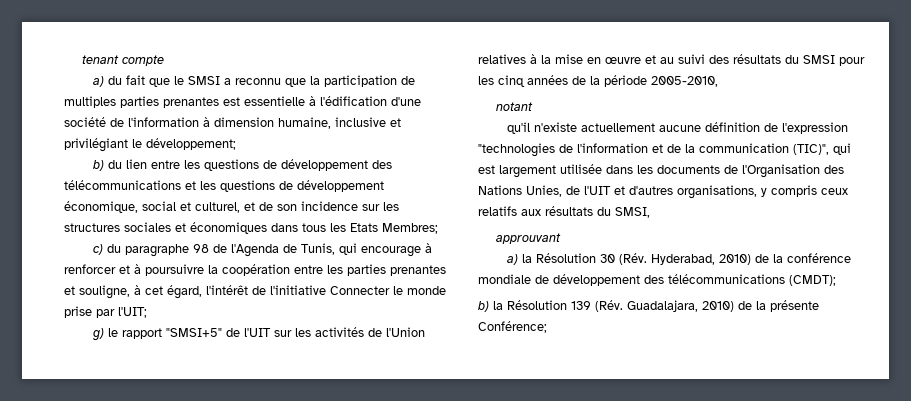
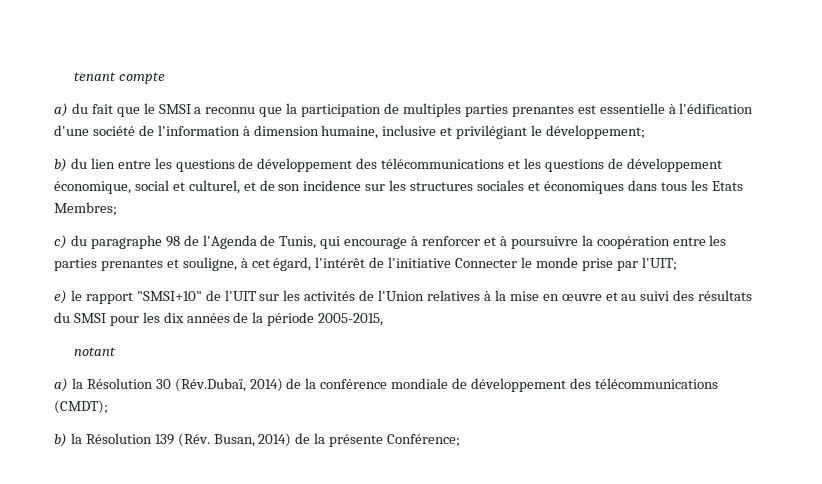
- g) le rapport "SMSI+5" de l'UIT sur les activités de l'Union relatives à la mise en œuvre et au suivi des résultats du SMSI pour les cinq années de la période 2005-2010,
+ e) le rapport "SMSI+10" de l'UIT sur les activités de l'Union relatives à la mise en œuvre et au suivi des résultats du SMSI pour les dix années de la période 2005-2015,
- qu'il n'existe actuellement aucune définition de l'expression "technologies de l'information et de la communication (TIC)", qui est largement utilisée dans les documents de l'Organisation des Nations Unies, de l'UIT et d'autres organisations, y compris ceux relatifs aux résultats du SMSI,
- approuvant
- a) la Résolution 30 (Rév. Hyderabad, 2010) de la conférence mondiale de développement des télécommunications (CMDT);
+ a) la Résolution 30 (Rév.Dubaï, 2014) de la conférence mondiale de développement des télécommunications (CMDT);
- b) la Résolution 139 (Rév. Guadalajara, 2010) de la présente Conférence;
+ b) la Résolution 139 (Rév. Busan, 2014) de la présente Conférence;

